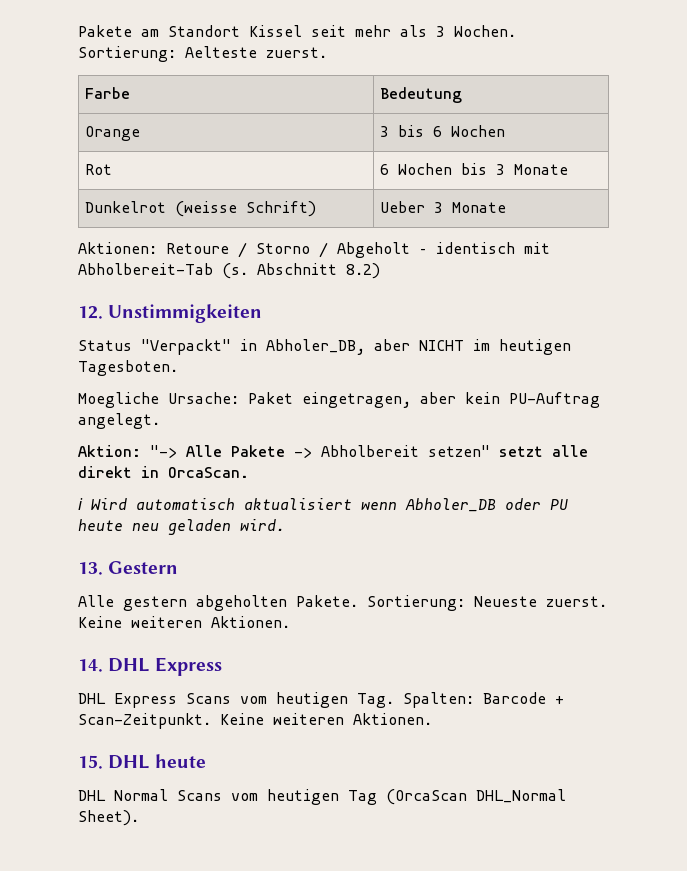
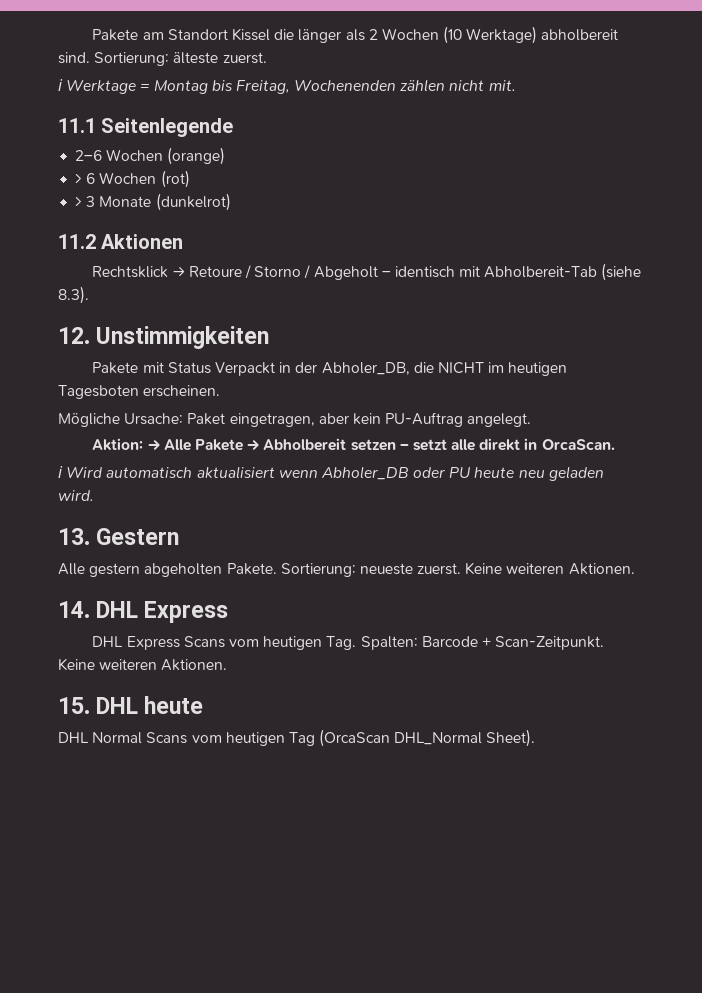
- Pakete am Standort Kissel seit mehr als 3 Wochen. Sortierung: Aelteste zuerst.
- Farbe | Bedeutung
- Orange | 3 bis 6 Wochen
- Rot | 6 Wochen bis 3 Monate
- Dunkelrot (weisse Schrift) | Ueber 3 Monate
- Aktionen: Retoure / Storno / Abgeholt – identisch mit Abholbereit-Tab (s. Abschnitt 8.2)
+ Pakete am Standort Kissel die länger als 2 Wochen (10 Werktage) abholbereit sind. Sortierung: älteste zuerst.
+ ℹ Werktage = Montag bis Freitag, Wochenenden zählen nicht mit.
+ 11.1 Seitenlegende
+ 2–6 Wochen (orange)
+ > 6 Wochen (rot)
+ > 3 Monate (dunkelrot)
+ 11.2 Aktionen
+ Rechtsklick → Retoure / Storno / Abgeholt – identisch mit Abholbereit-Tab (siehe 8.3).
- Status "Verpackt" in Abholer_DB, aber NICHT im heutigen Tagesboten.
- Moegliche Ursache: Paket eingetragen, aber kein PU-Auftrag angelegt.
+ Pakete mit Status Verpackt in der Abholer_DB, die NICHT im heutigen Tagesboten erscheinen.
+ Mögliche Ursache: Paket eingetragen, aber kein PU-Auftrag angelegt.
- Aktion: "-> Alle Pakete -> Abholbereit setzen" setzt alle direkt in OrcaScan.
+ Aktion: → Alle Pakete → Abholbereit setzen – setzt alle direkt in OrcaScan.
- Sortierung: Neueste zuerst.
+ Sortierung: neueste zuerst.

